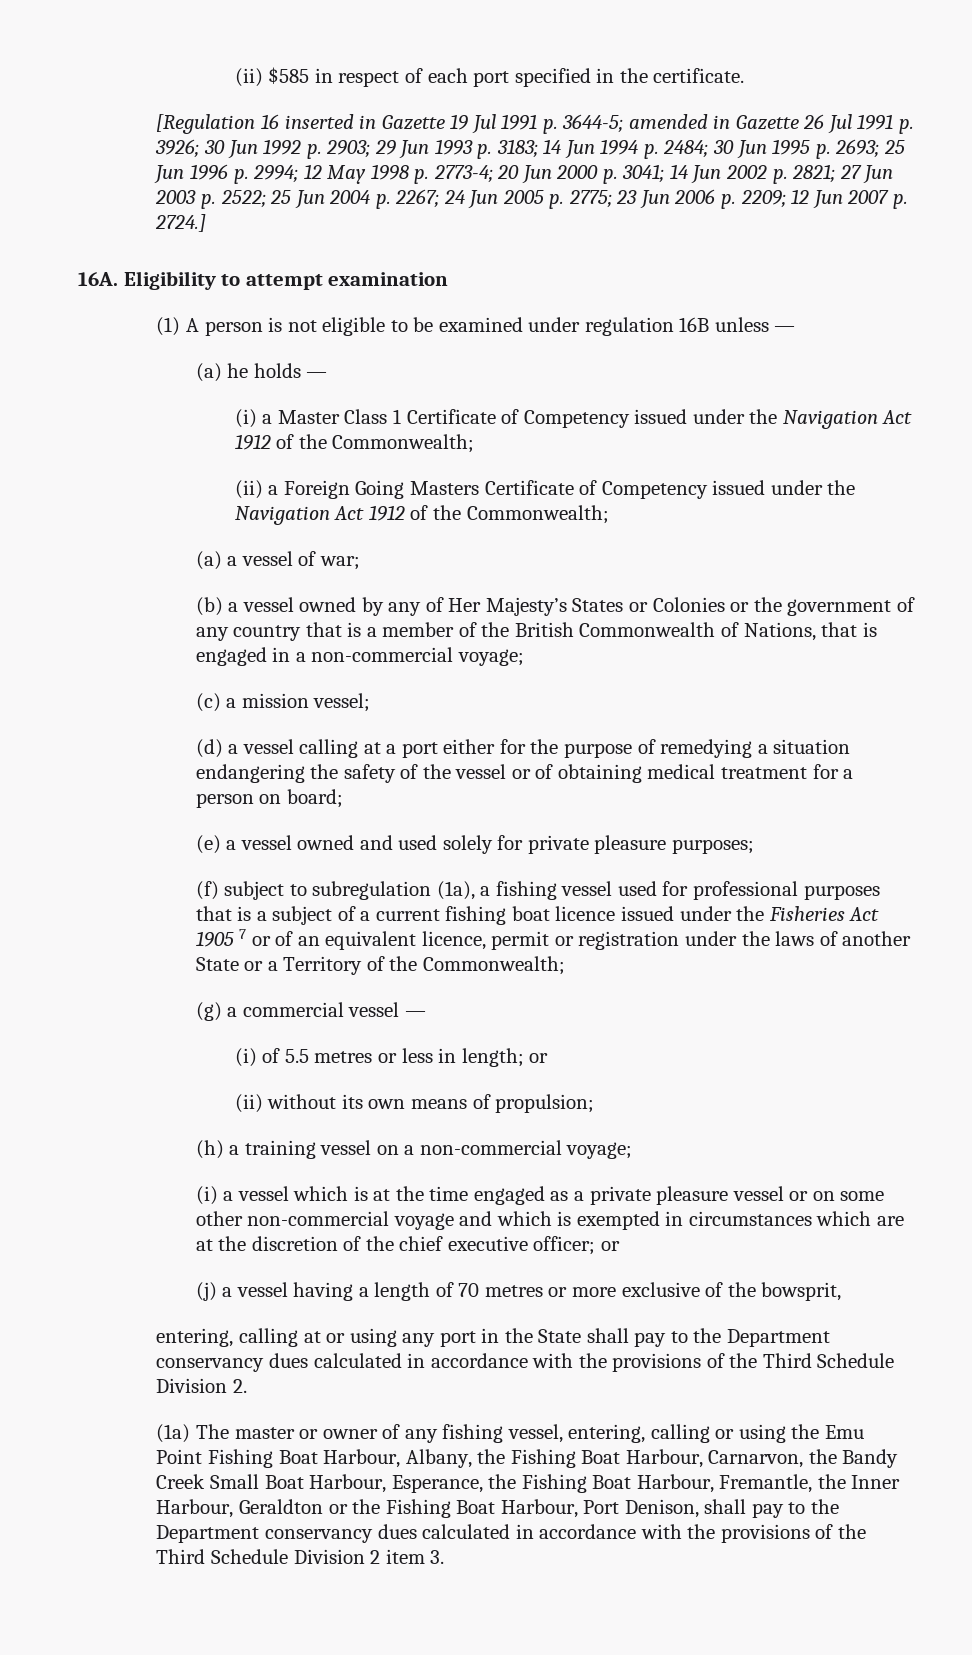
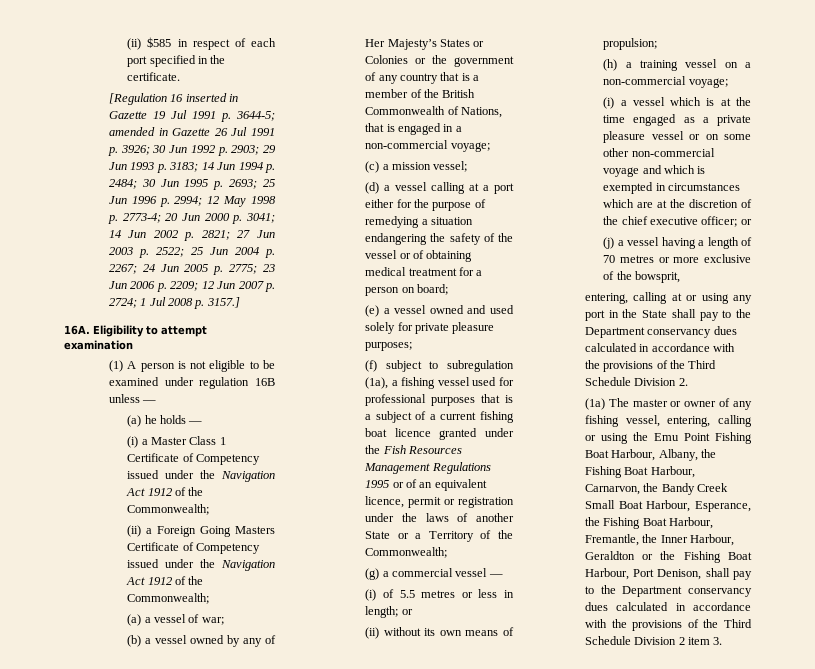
- 12 Jun 2007 p. 2724.]
+ 12 Jun 2007 p. 2724; 1 Jul 2008 p. 3157.]
- (f) subject to subregulation (1a), a fishing vessel used for professional purposes that is a subject of a current fishing boat licence issued under the Fisheries Act 1905 7 or of an equivalent licence, permit or registration under the laws of another State or a Territory of the Commonwealth;
+ (f) subject to subregulation (1a), a fishing vessel used for professional purposes that is a subject of a current fishing boat licence granted under the Fish Resources Management Regulations 1995 or of an equivalent licence, permit or registration under the laws of another State or a Territory of the Commonwealth;

